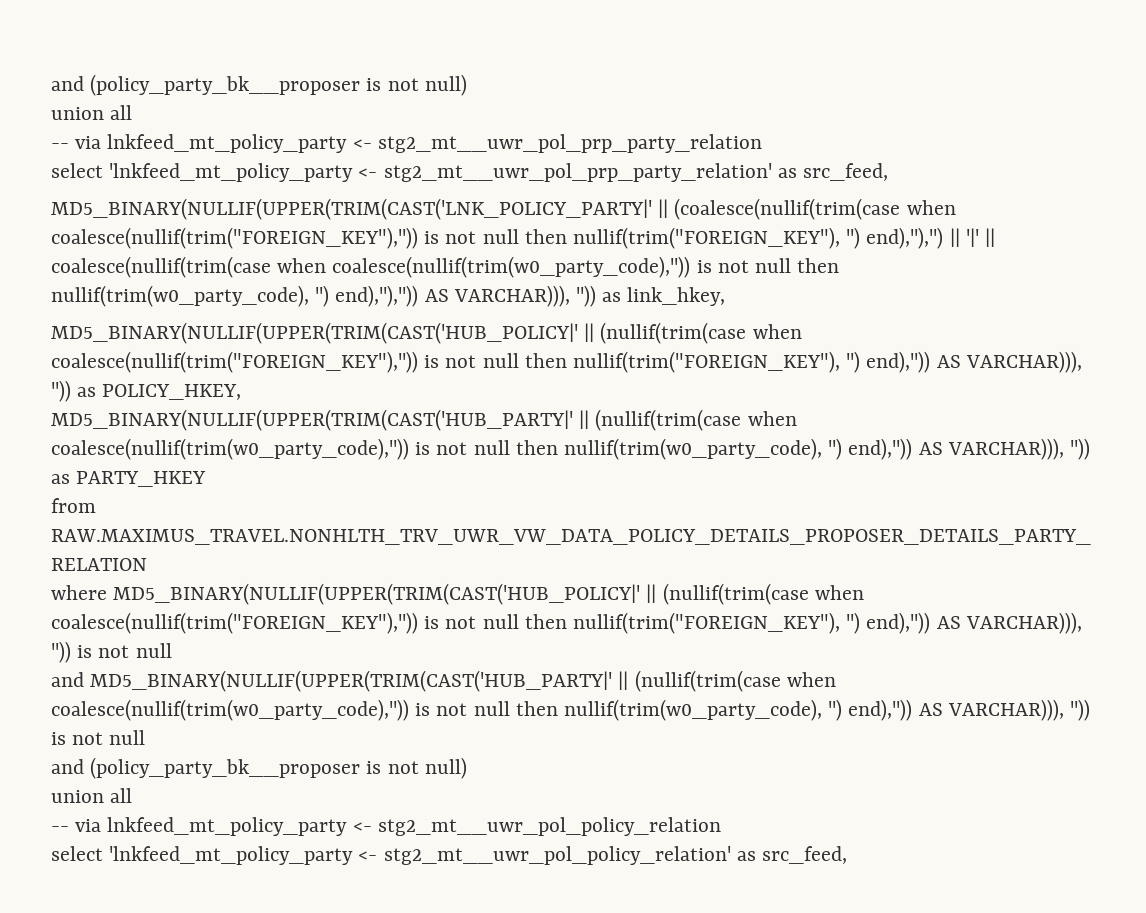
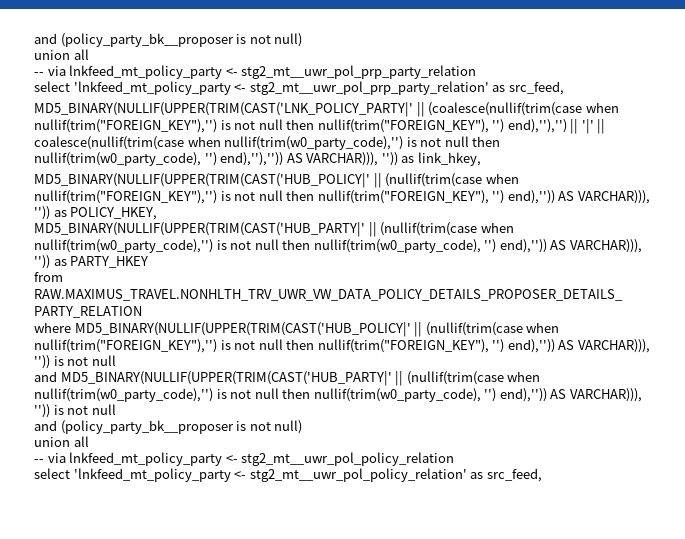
- MD5_BINARY(NULLIF(UPPER(TRIM(CAST('LNK_POLICY_PARTY|' || (coalesce(nullif(trim(case when coalesce(nullif(trim("FOREIGN_KEY"),'')) is not null then nullif(trim("FOREIGN_KEY"), '') end),''),'') || '|' || coalesce(nullif(trim(case when coalesce(nullif(trim(w0_party_code),'')) is not null then nullif(trim(w0_party_code), '') end),''),'')) AS VARCHAR))), '')) as link_hkey,
+ MD5_BINARY(NULLIF(UPPER(TRIM(CAST('LNK_POLICY_PARTY|' || (coalesce(nullif(trim(case when nullif(trim("FOREIGN_KEY"),'') is not null then nullif(trim("FOREIGN_KEY"), '') end),''),'') || '|' || coalesce(nullif(trim(case when nullif(trim(w0_party_code),'') is not null then nullif(trim(w0_party_code), '') end),''),'')) AS VARCHAR))), '')) as link_hkey,
- MD5_BINARY(NULLIF(UPPER(TRIM(CAST('HUB_POLICY|' || (nullif(trim(case when coalesce(nullif(trim("FOREIGN_KEY"),'')) is not null then nullif(trim("FOREIGN_KEY"), '') end),'')) AS VARCHAR))), '')) as POLICY_HKEY,
+ MD5_BINARY(NULLIF(UPPER(TRIM(CAST('HUB_POLICY|' || (nullif(trim(case when nullif(trim("FOREIGN_KEY"),'') is not null then nullif(trim("FOREIGN_KEY"), '') end),'')) AS VARCHAR))), '')) as POLICY_HKEY,
- MD5_BINARY(NULLIF(UPPER(TRIM(CAST('HUB_PARTY|' || (nullif(trim(case when coalesce(nullif(trim(w0_party_code),'')) is not null then nullif(trim(w0_party_code), '') end),'')) AS VARCHAR))), '')) as PARTY_HKEY
+ MD5_BINARY(NULLIF(UPPER(TRIM(CAST('HUB_PARTY|' || (nullif(trim(case when nullif(trim(w0_party_code),'') is not null then nullif(trim(w0_party_code), '') end),'')) AS VARCHAR))), '')) as PARTY_HKEY
- where MD5_BINARY(NULLIF(UPPER(TRIM(CAST('HUB_POLICY|' || (nullif(trim(case when coalesce(nullif(trim("FOREIGN_KEY"),'')) is not null then nullif(trim("FOREIGN_KEY"), '') end),'')) AS VARCHAR))), '')) is not null
+ where MD5_BINARY(NULLIF(UPPER(TRIM(CAST('HUB_POLICY|' || (nullif(trim(case when nullif(trim("FOREIGN_KEY"),'') is not null then nullif(trim("FOREIGN_KEY"), '') end),'')) AS VARCHAR))), '')) is not null
- and MD5_BINARY(NULLIF(UPPER(TRIM(CAST('HUB_PARTY|' || (nullif(trim(case when coalesce(nullif(trim(w0_party_code),'')) is not null then nullif(trim(w0_party_code), '') end),'')) AS VARCHAR))), '')) is not null
+ and MD5_BINARY(NULLIF(UPPER(TRIM(CAST('HUB_PARTY|' || (nullif(trim(case when nullif(trim(w0_party_code),'') is not null then nullif(trim(w0_party_code), '') end),'')) AS VARCHAR))), '')) is not null

